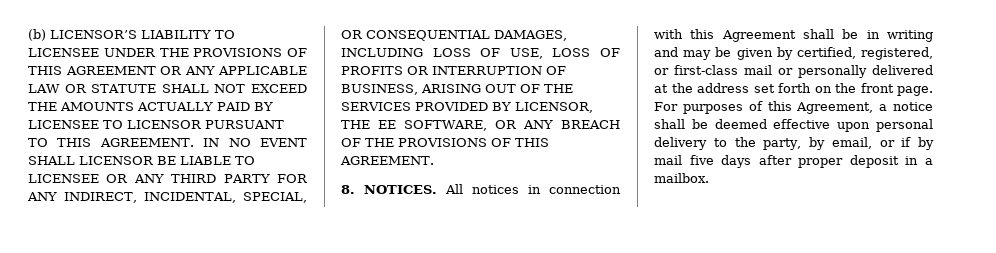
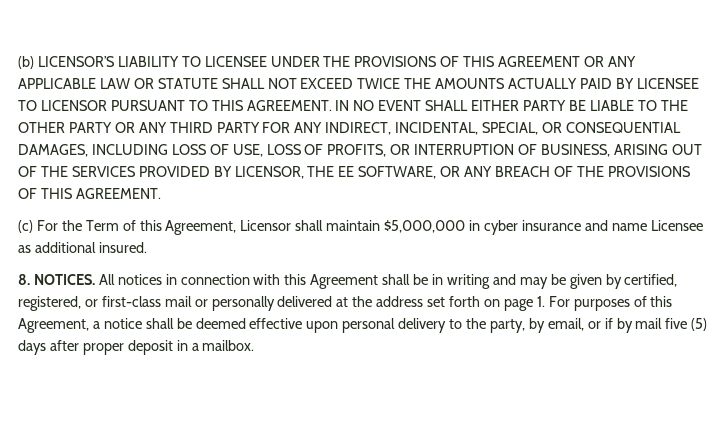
- (b) LICENSOR’S LIABILITY TO LICENSEE UNDER THE PROVISIONS OF THIS AGREEMENT OR ANY APPLICABLE LAW OR STATUTE SHALL NOT EXCEED THE AMOUNTS ACTUALLY PAID BY LICENSEE TO LICENSOR PURSUANT TO THIS AGREEMENT.
+ (b) LICENSOR’S LIABILITY TO LICENSEE UNDER THE PROVISIONS OF THIS AGREEMENT OR ANY APPLICABLE LAW OR STATUTE SHALL NOT EXCEED TWICE THE AMOUNTS ACTUALLY PAID BY LICENSEE TO LICENSOR PURSUANT TO THIS AGREEMENT.
- IN NO EVENT SHALL LICENSOR BE LIABLE TO LICENSEE OR ANY THIRD PARTY FOR ANY INDIRECT, INCIDENTAL, SPECIAL, OR CONSEQUENTIAL DAMAGES, INCLUDING LOSS OF USE, LOSS OF PROFITS OR INTERRUPTION OF BUSINESS, ARISING OUT OF THE SERVICES PROVIDED BY LICENSOR, THE EE SOFTWARE, OR ANY BREACH OF THE PROVISIONS OF THIS AGREEMENT.
+ IN NO EVENT SHALL EITHER PARTY BE LIABLE TO THE OTHER PARTY OR ANY THIRD PARTY FOR ANY INDIRECT, INCIDENTAL, SPECIAL, OR CONSEQUENTIAL DAMAGES, INCLUDING LOSS OF USE, LOSS OF PROFITS, OR INTERRUPTION OF BUSINESS, ARISING OUT OF THE SERVICES PROVIDED BY LICENSOR, THE EE SOFTWARE, OR ANY BREACH OF THE PROVISIONS OF THIS AGREEMENT.
+ (c) For the Term of this Agreement, Licensor shall maintain $5,000,000 in cyber insurance and name Licensee as additional insured.
- All notices in connection with this Agreement shall be in writing and may be given by certified, registered, or first-class mail or personally delivered at the address set forth on the front page. For purposes of this Agreement, a notice shall be deemed effective upon personal delivery to the party, by email, or if by mail five days after proper deposit in a mailbox.
+ All notices in connection with this Agreement shall be in writing and may be given by certified, registered, or first-class mail or personally delivered at the address set forth on page 1. For purposes of this Agreement, a notice shall be deemed effective upon personal delivery to the party, by email, or if by mail five (5) days after proper deposit in a mailbox.

